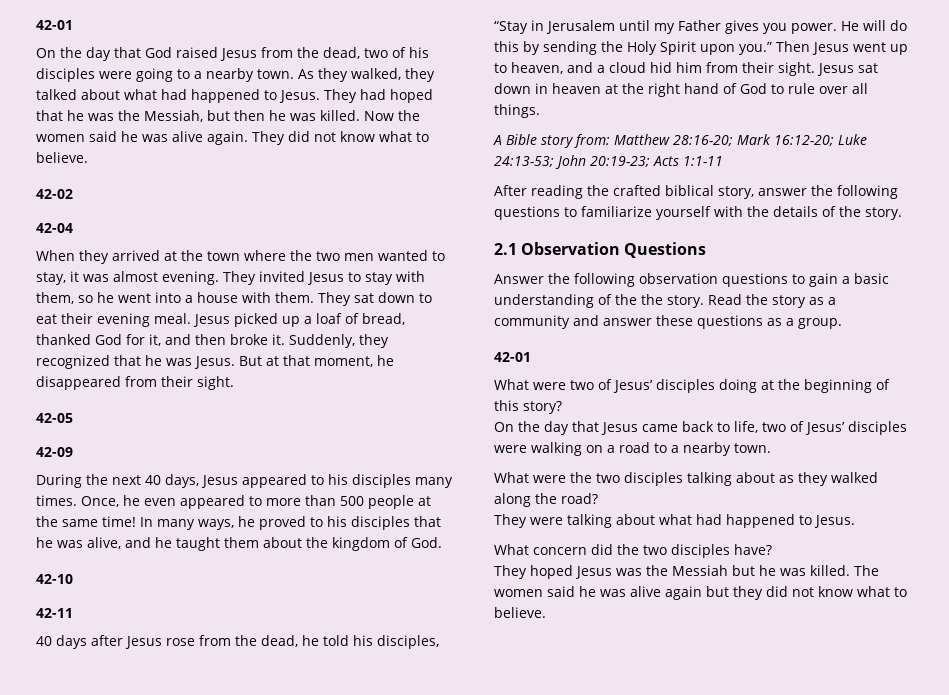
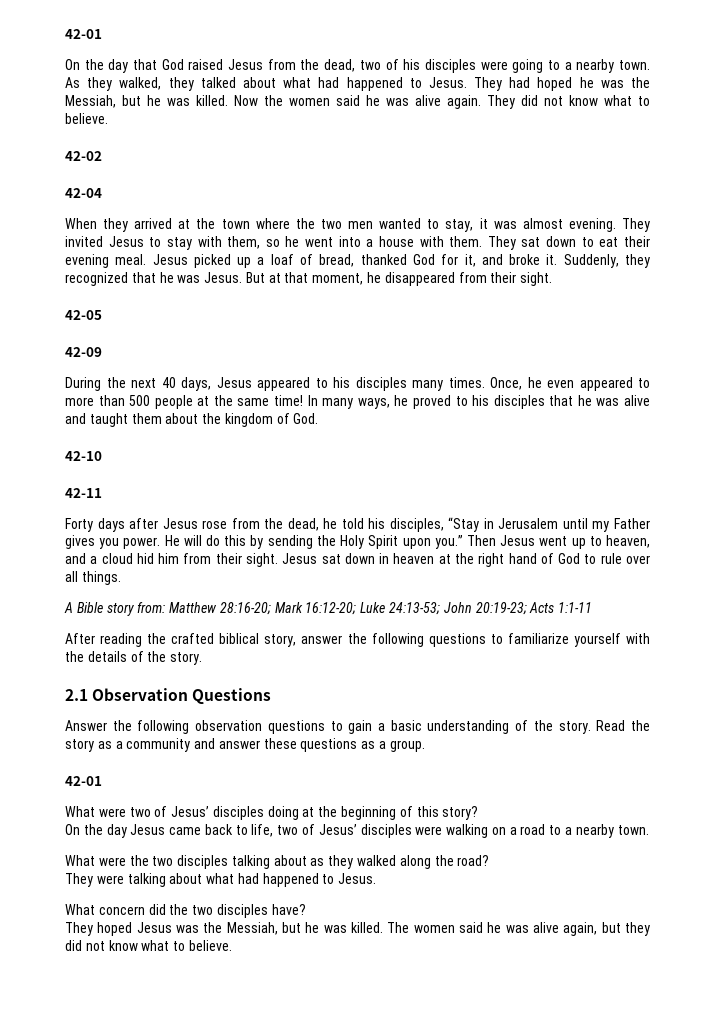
- They had hoped that he was the Messiah, but then he was killed.
+ They had hoped he was the Messiah, but he was killed.
- Jesus picked up a loaf of bread, thanked God for it, and then broke it.
+ Jesus picked up a loaf of bread, thanked God for it, and broke it.
- In many ways, he proved to his disciples that he was alive, and he taught them about the kingdom of God.
+ In many ways, he proved to his disciples that he was alive and taught them about the kingdom of God.
- 40 days after Jesus rose from the dead, he told his disciples, “Stay in Jerusalem until my Father gives you power.
+ Forty days after Jesus rose from the dead, he told his disciples, “Stay in Jerusalem until my Father gives you power.
- Answer the following observation questions to gain a basic understanding of the the story.
+ Answer the following observation questions to gain a basic understanding of the story.
- On the day that Jesus came back to life, two of Jesus’ disciples were walking on a road to a nearby town.
+ On the day Jesus came back to life, two of Jesus’ disciples were walking on a road to a nearby town.
- They hoped Jesus was the Messiah but he was killed.
+ They hoped Jesus was the Messiah, but he was killed.
- The women said he was alive again but they did not know what to believe.
+ The women said he was alive again, but they did not know what to believe.

